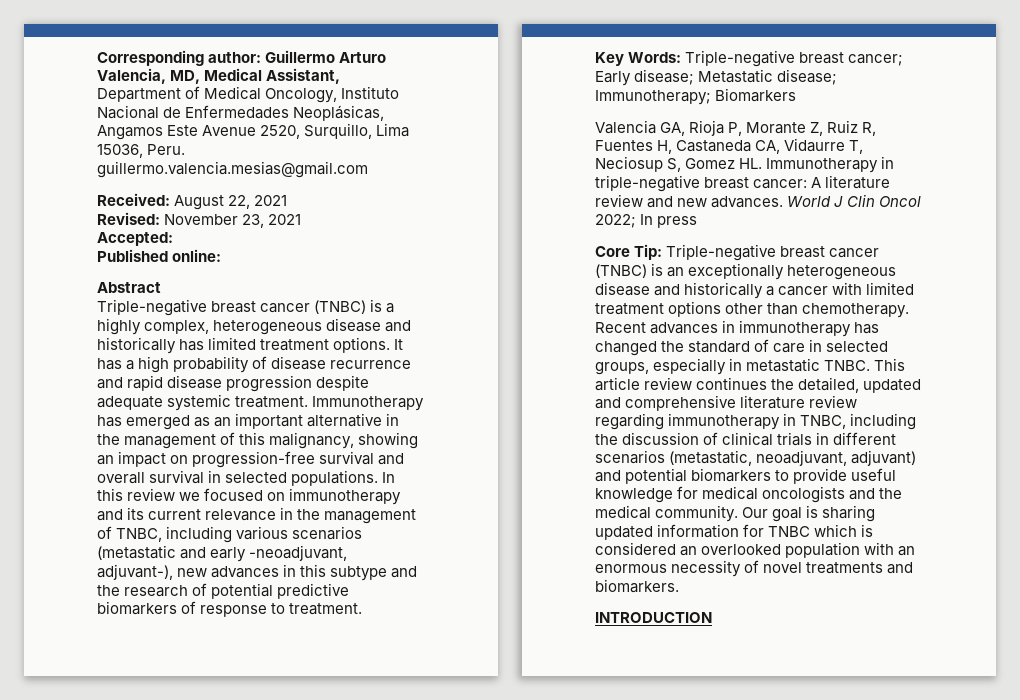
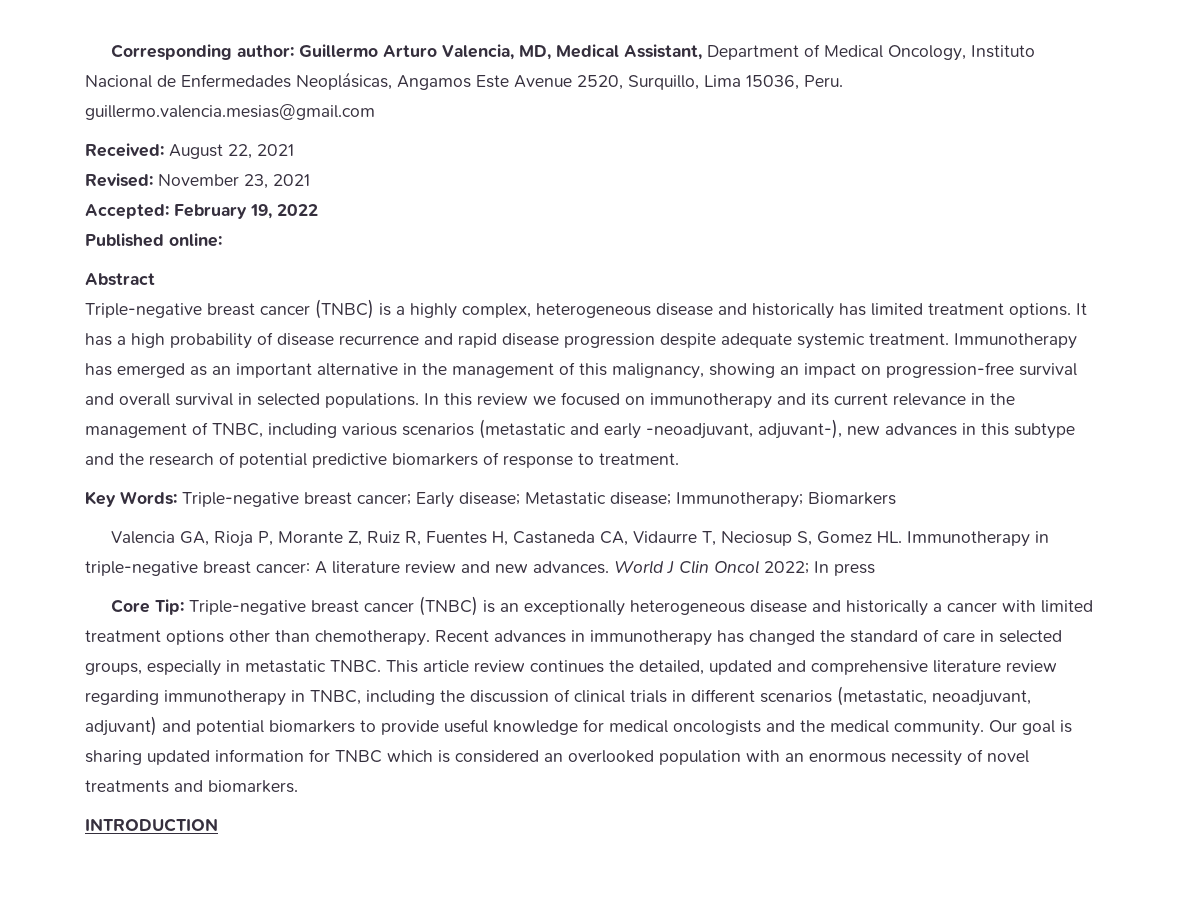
- Accepted:
+ Accepted: February 19, 2022

